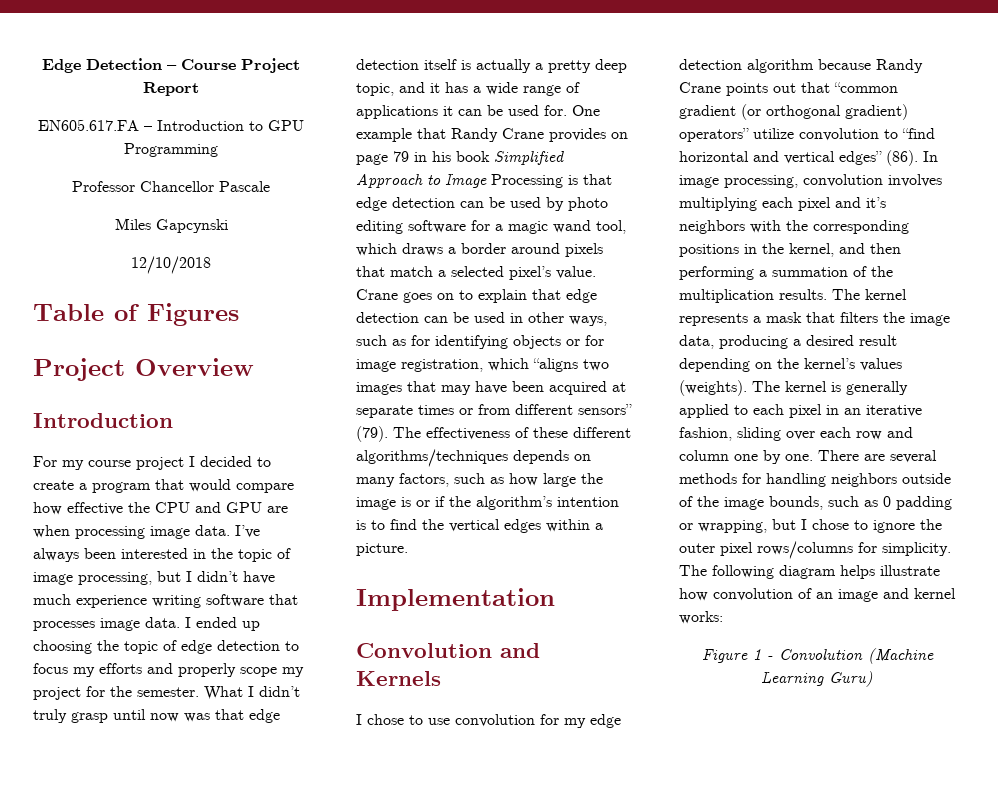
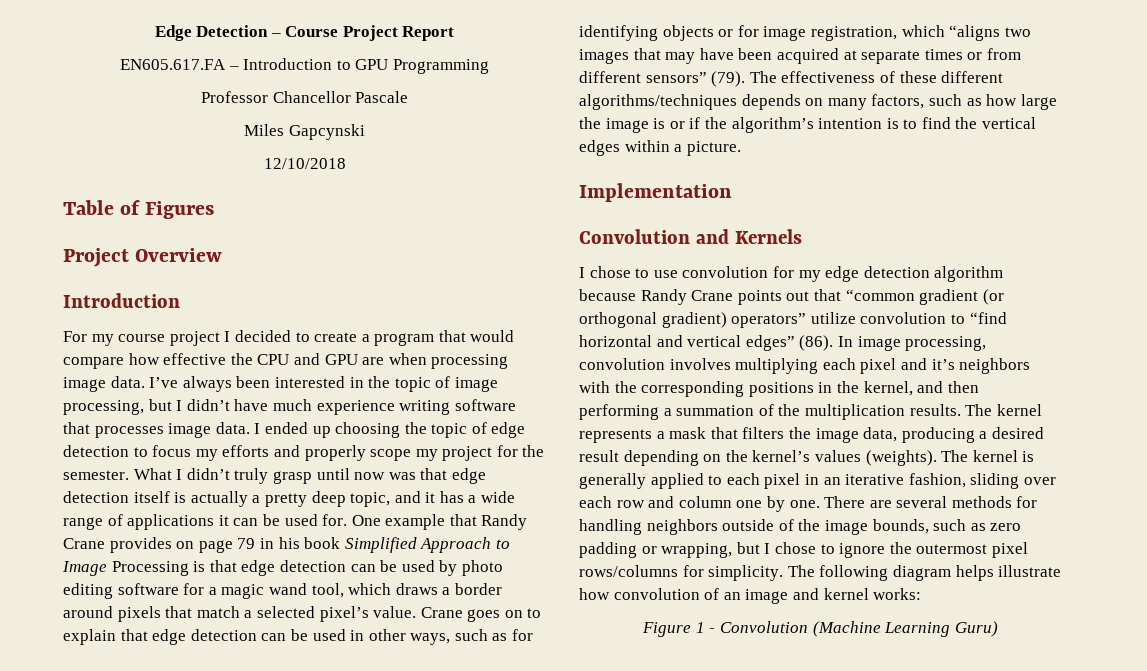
- There are several methods for handling neighbors outside of the image bounds, such as 0 padding or wrapping, but I chose to ignore the outer pixel rows/columns for simplicity.
+ There are several methods for handling neighbors outside of the image bounds, such as zero padding or wrapping, but I chose to ignore the outermost pixel rows/columns for simplicity.

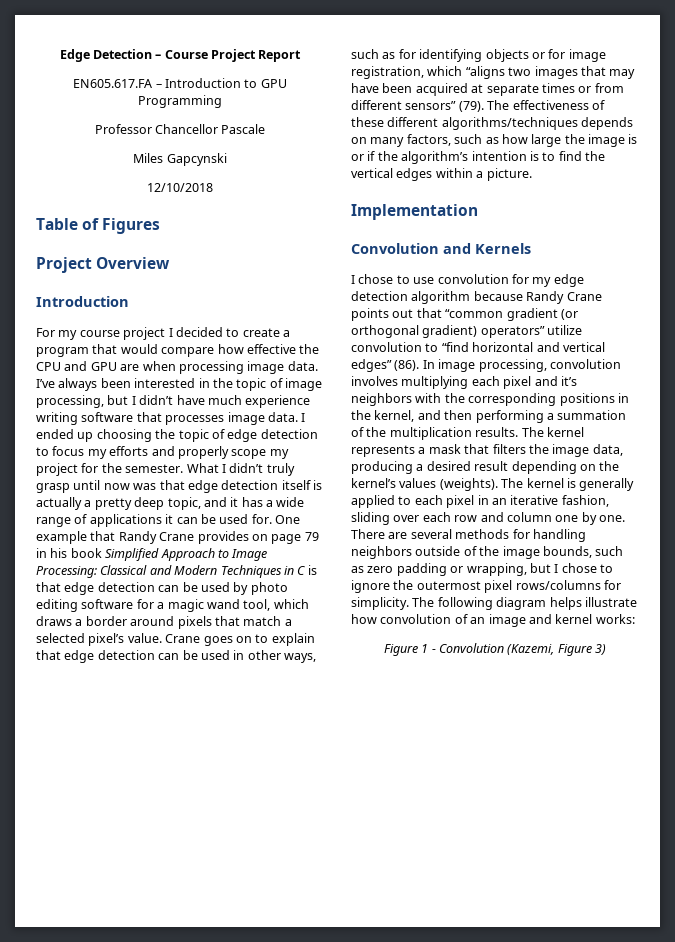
- One example that Randy Crane provides on page 79 in his book Simplified Approach to Image Processing is that edge detection can be used by photo editing software for a magic wand tool, which draws a border around pixels that match a selected pixel’s value.
+ One example that Randy Crane provides on page 79 in his book Simplified Approach to Image Processing: Classical and Modern Techniques in C is that edge detection can be used by photo editing software for a magic wand tool, which draws a border around pixels that match a selected pixel’s value.
- Figure 1 - Convolution (Machine Learning Guru)
+ Figure 1 - Convolution (Kazemi, Figure 3)

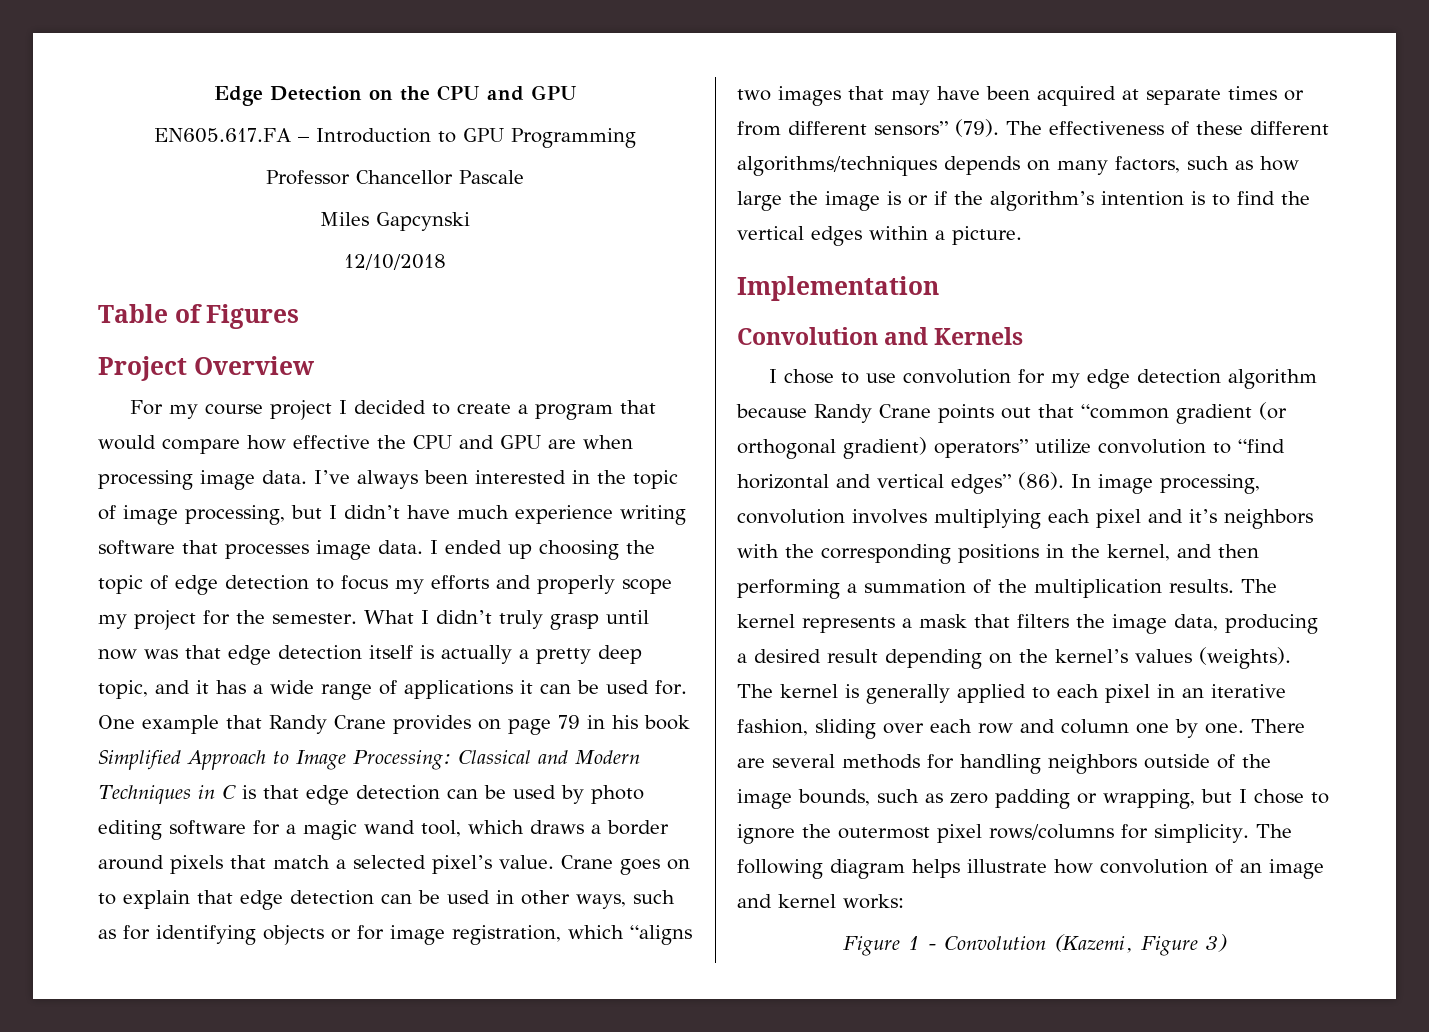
- Edge Detection – Course Project Report
+ Edge Detection on the CPU and GPU
  Project Overview
- Introduction

